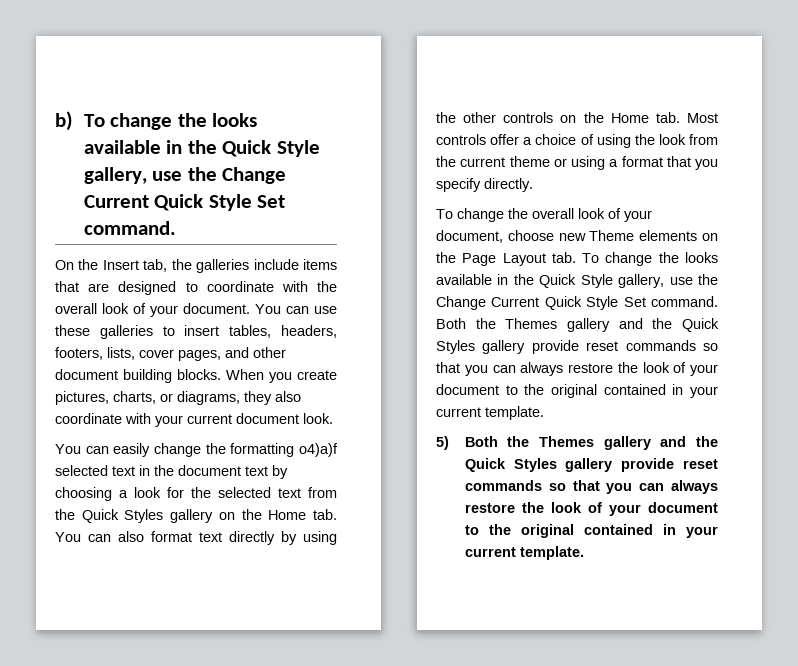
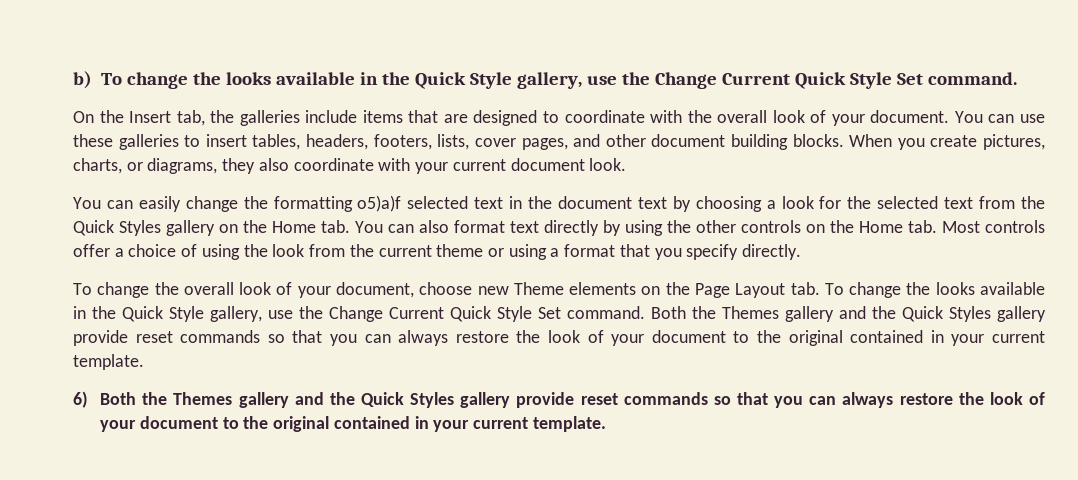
- You can easily change the formatting o4)a)f selected text in the document text by choosing a look for the selected text from the Quick Styles gallery on the Home tab. You can also format text directly by using the other controls on the Home tab. Most controls offer a choice of using the look from the current theme or using a format that you specify directly.
+ You can easily change the formatting o5)a)f selected text in the document text by choosing a look for the selected text from the Quick Styles gallery on the Home tab. You can also format text directly by using the other controls on the Home tab. Most controls offer a choice of using the look from the current theme or using a format that you specify directly.
- 5) Both the Themes gallery and the Quick Styles gallery provide reset commands so that you can always restore the look of your document to the original contained in your current template.
+ 6) Both the Themes gallery and the Quick Styles gallery provide reset commands so that you can always restore the look of your document to the original contained in your current template.

